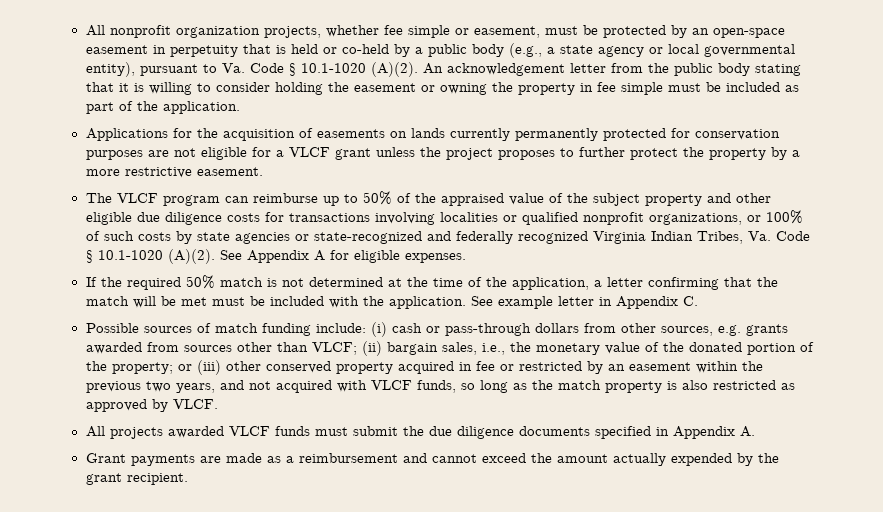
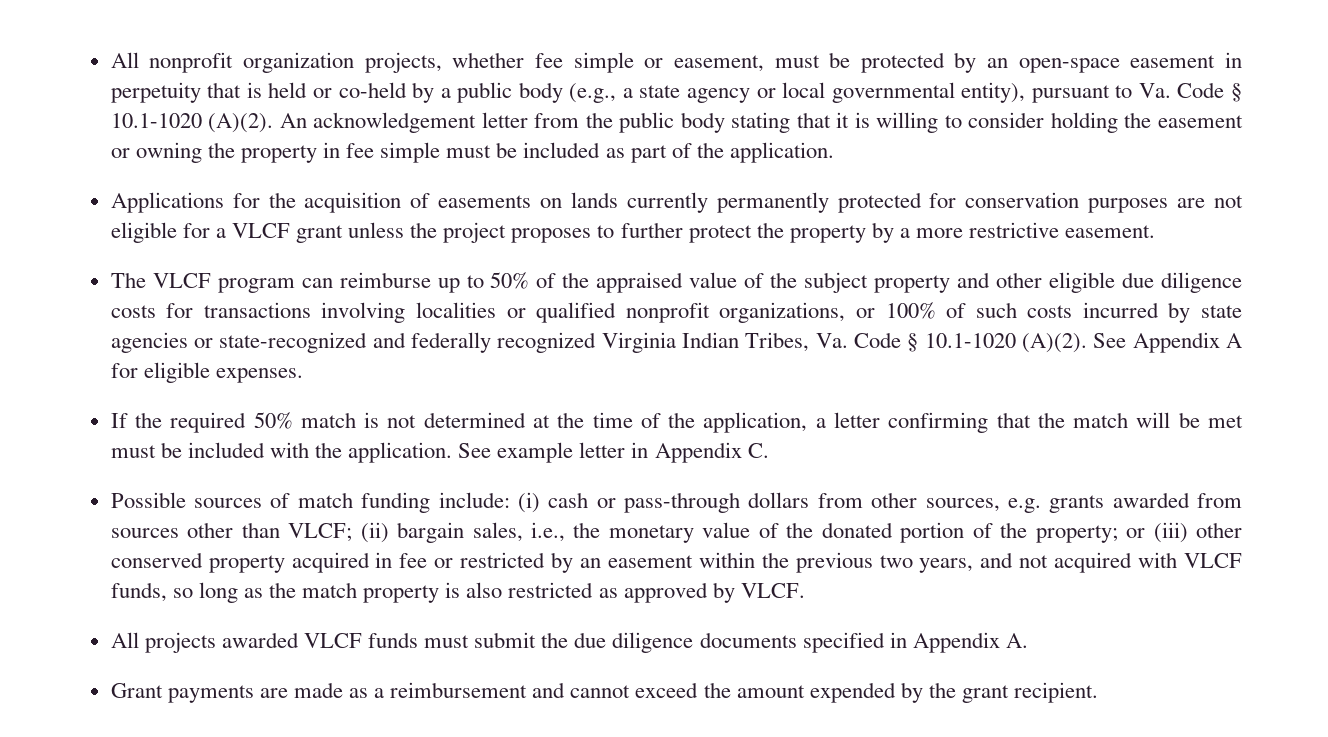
- The VLCF program can reimburse up to 50% of the appraised value of the subject property and other eligible due diligence costs for transactions involving localities or qualified nonprofit organizations, or 100% of such costs by state agencies or state-recognized and federally recognized Virginia Indian Tribes, Va. Code § 10.1-1020 (A)(2).
+ The VLCF program can reimburse up to 50% of the appraised value of the subject property and other eligible due diligence costs for transactions involving localities or qualified nonprofit organizations, or 100% of such costs incurred by state agencies or state-recognized and federally recognized Virginia Indian Tribes, Va. Code § 10.1-1020 (A)(2).
- Grant payments are made as a reimbursement and cannot exceed the amount actually expended by the grant recipient.
+ Grant payments are made as a reimbursement and cannot exceed the amount expended by the grant recipient.

